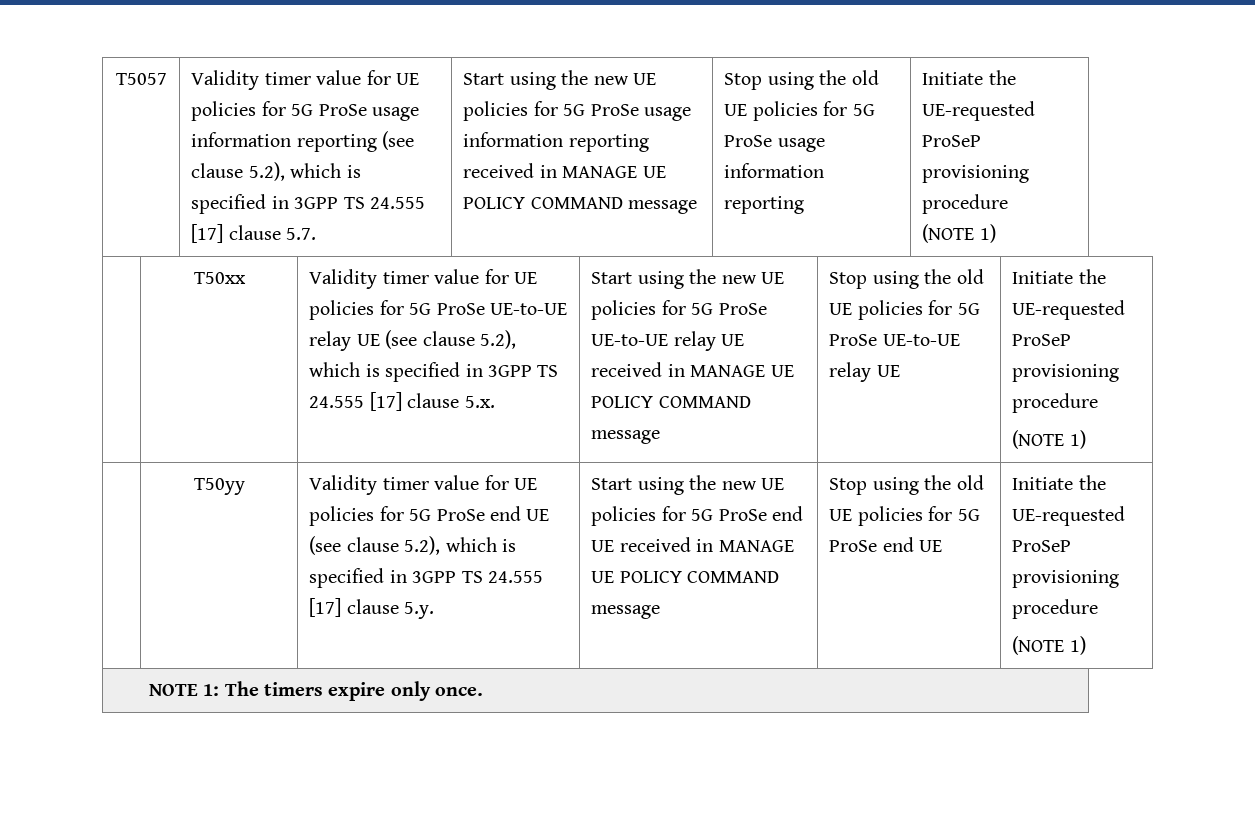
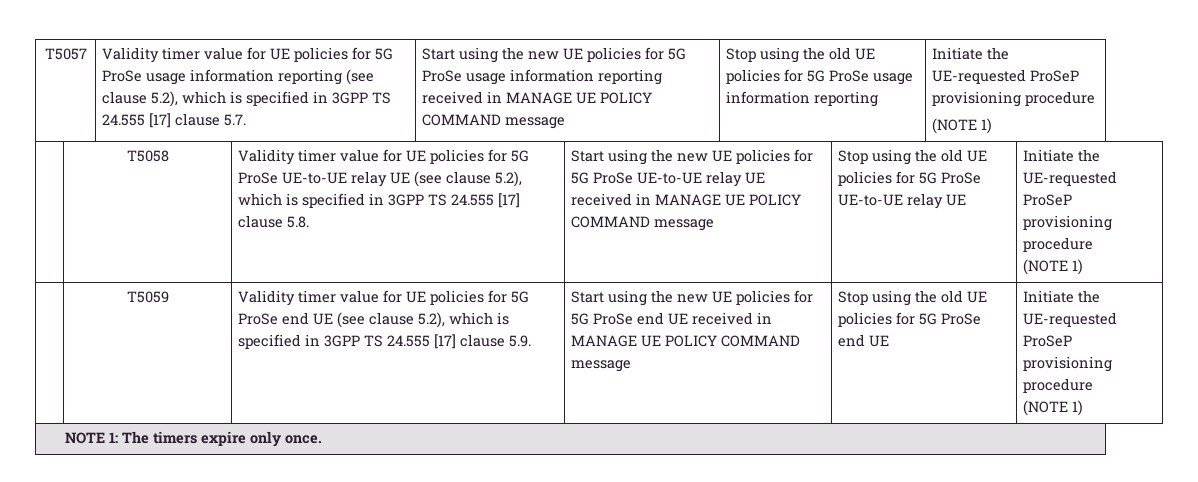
- T50xx
+ T5058
- Validity timer value for UE policies for 5G ProSe UE-to-UE relay UE (see clause 5.2), which is specified in 3GPP TS 24.555 [17] clause 5.x.
+ Validity timer value for UE policies for 5G ProSe UE-to-UE relay UE (see clause 5.2), which is specified in 3GPP TS 24.555 [17] clause 5.8.
- T50yy
+ T5059
- Validity timer value for UE policies for 5G ProSe end UE (see clause 5.2), which is specified in 3GPP TS 24.555 [17] clause 5.y.
+ Validity timer value for UE policies for 5G ProSe end UE (see clause 5.2), which is specified in 3GPP TS 24.555 [17] clause 5.9.

